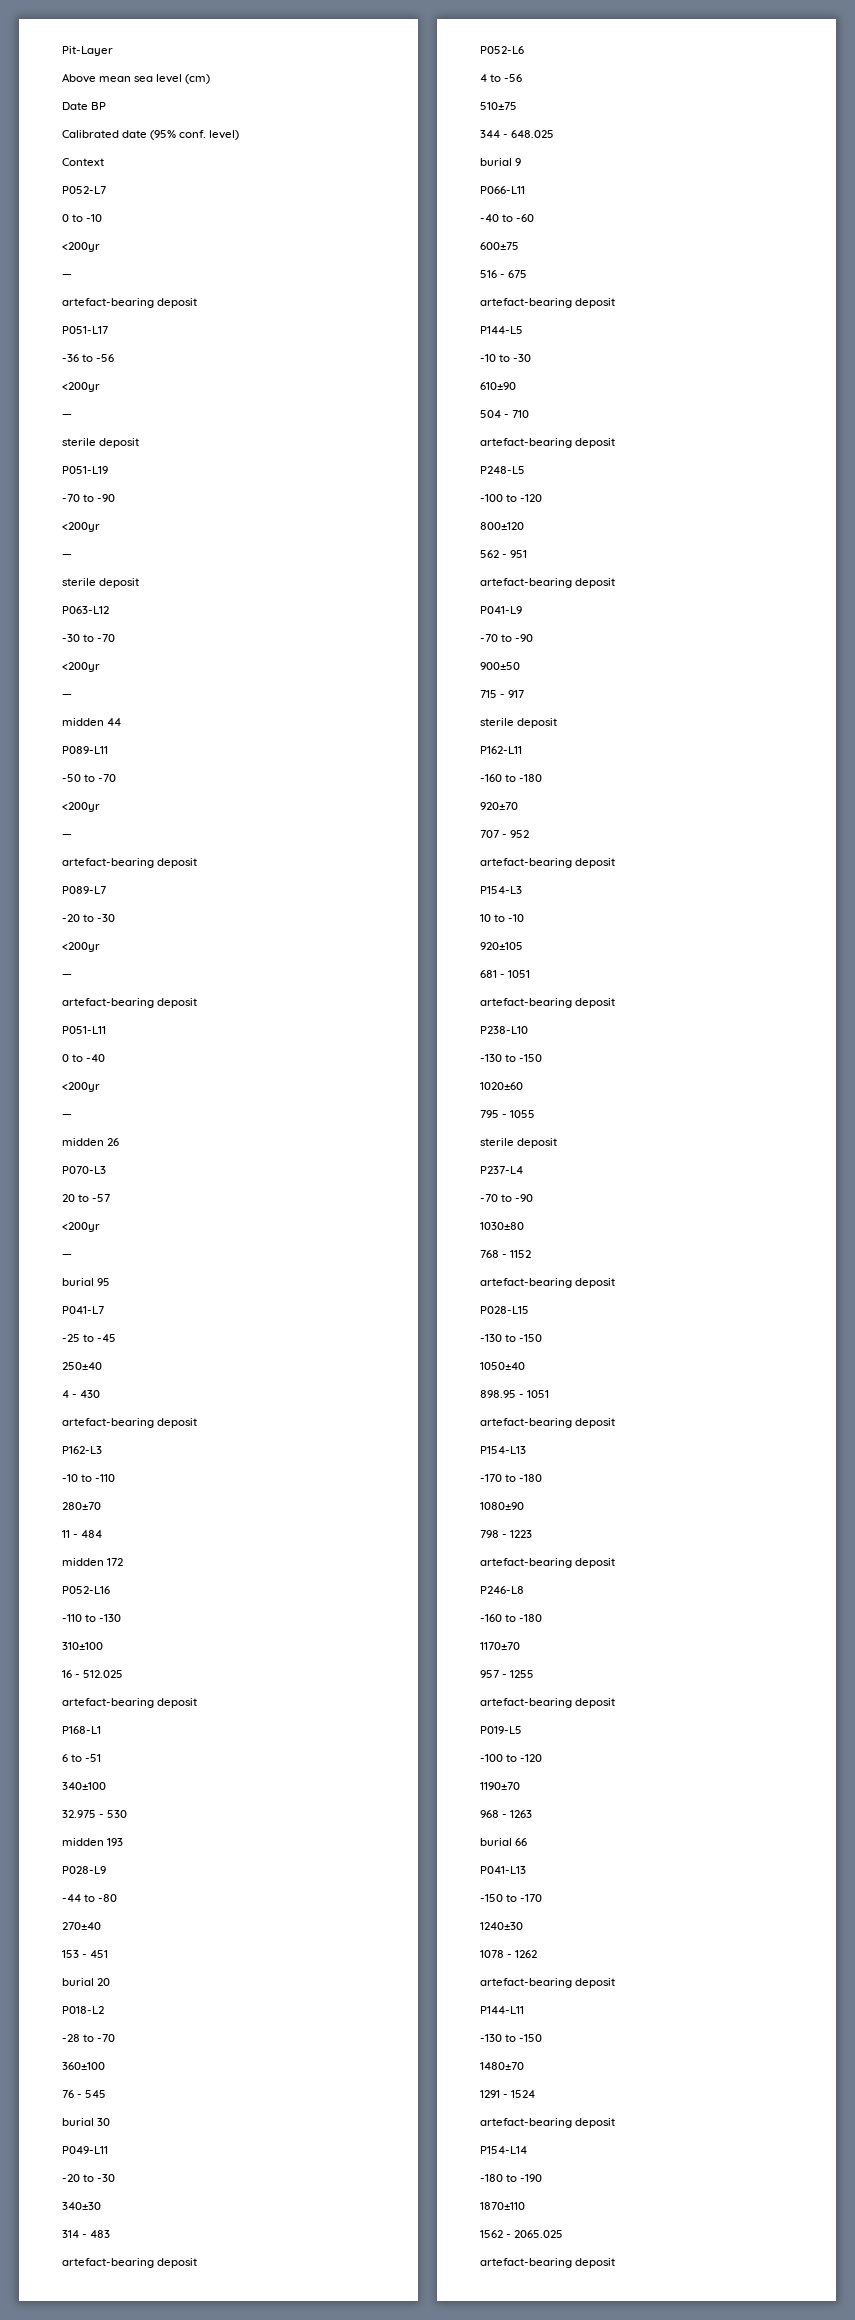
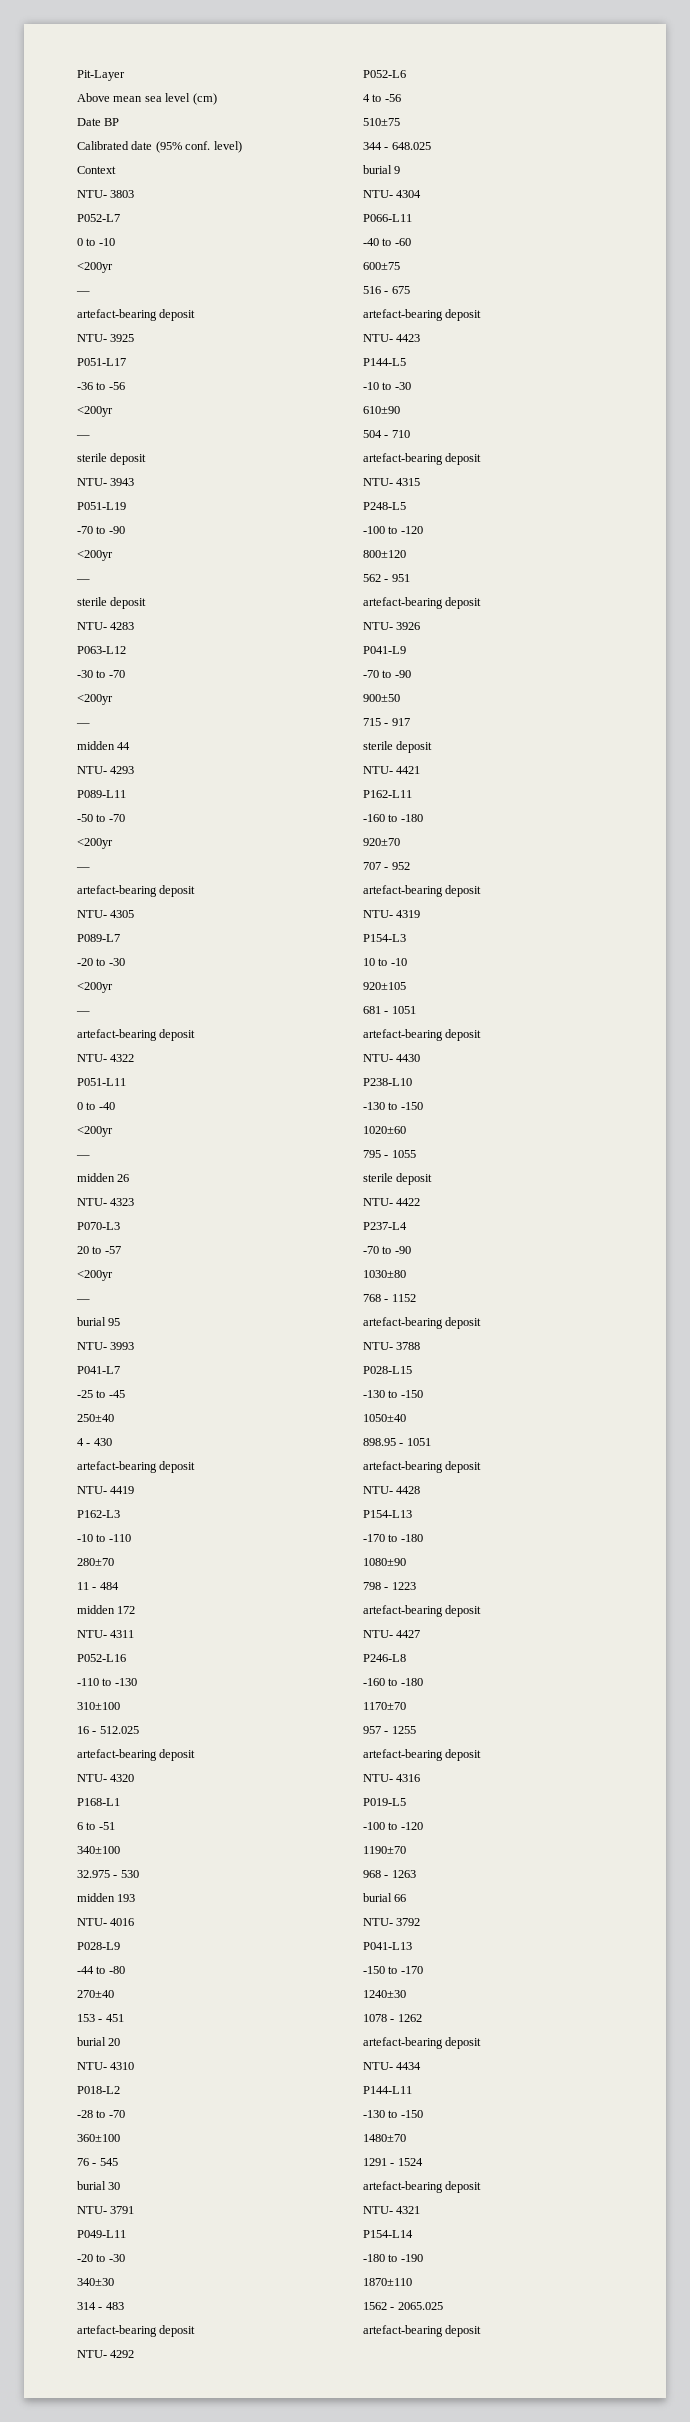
+ NTU- 3803
+ NTU- 3925
+ NTU- 3943
+ NTU- 4283
+ NTU- 4293
+ NTU- 4305
+ NTU- 4322
+ NTU- 4323
+ NTU- 3993
+ NTU- 4419
+ NTU- 4311
+ NTU- 4320
+ NTU- 4016
+ NTU- 4310
+ NTU- 3791
+ NTU- 4292
+ NTU- 4304
+ NTU- 4423
+ NTU- 4315
+ NTU- 3926
+ NTU- 4421
+ NTU- 4319
+ NTU- 4430
+ NTU- 4422
+ NTU- 3788
+ NTU- 4428
+ NTU- 4427
+ NTU- 4316
+ NTU- 3792
+ NTU- 4434
+ NTU- 4321

